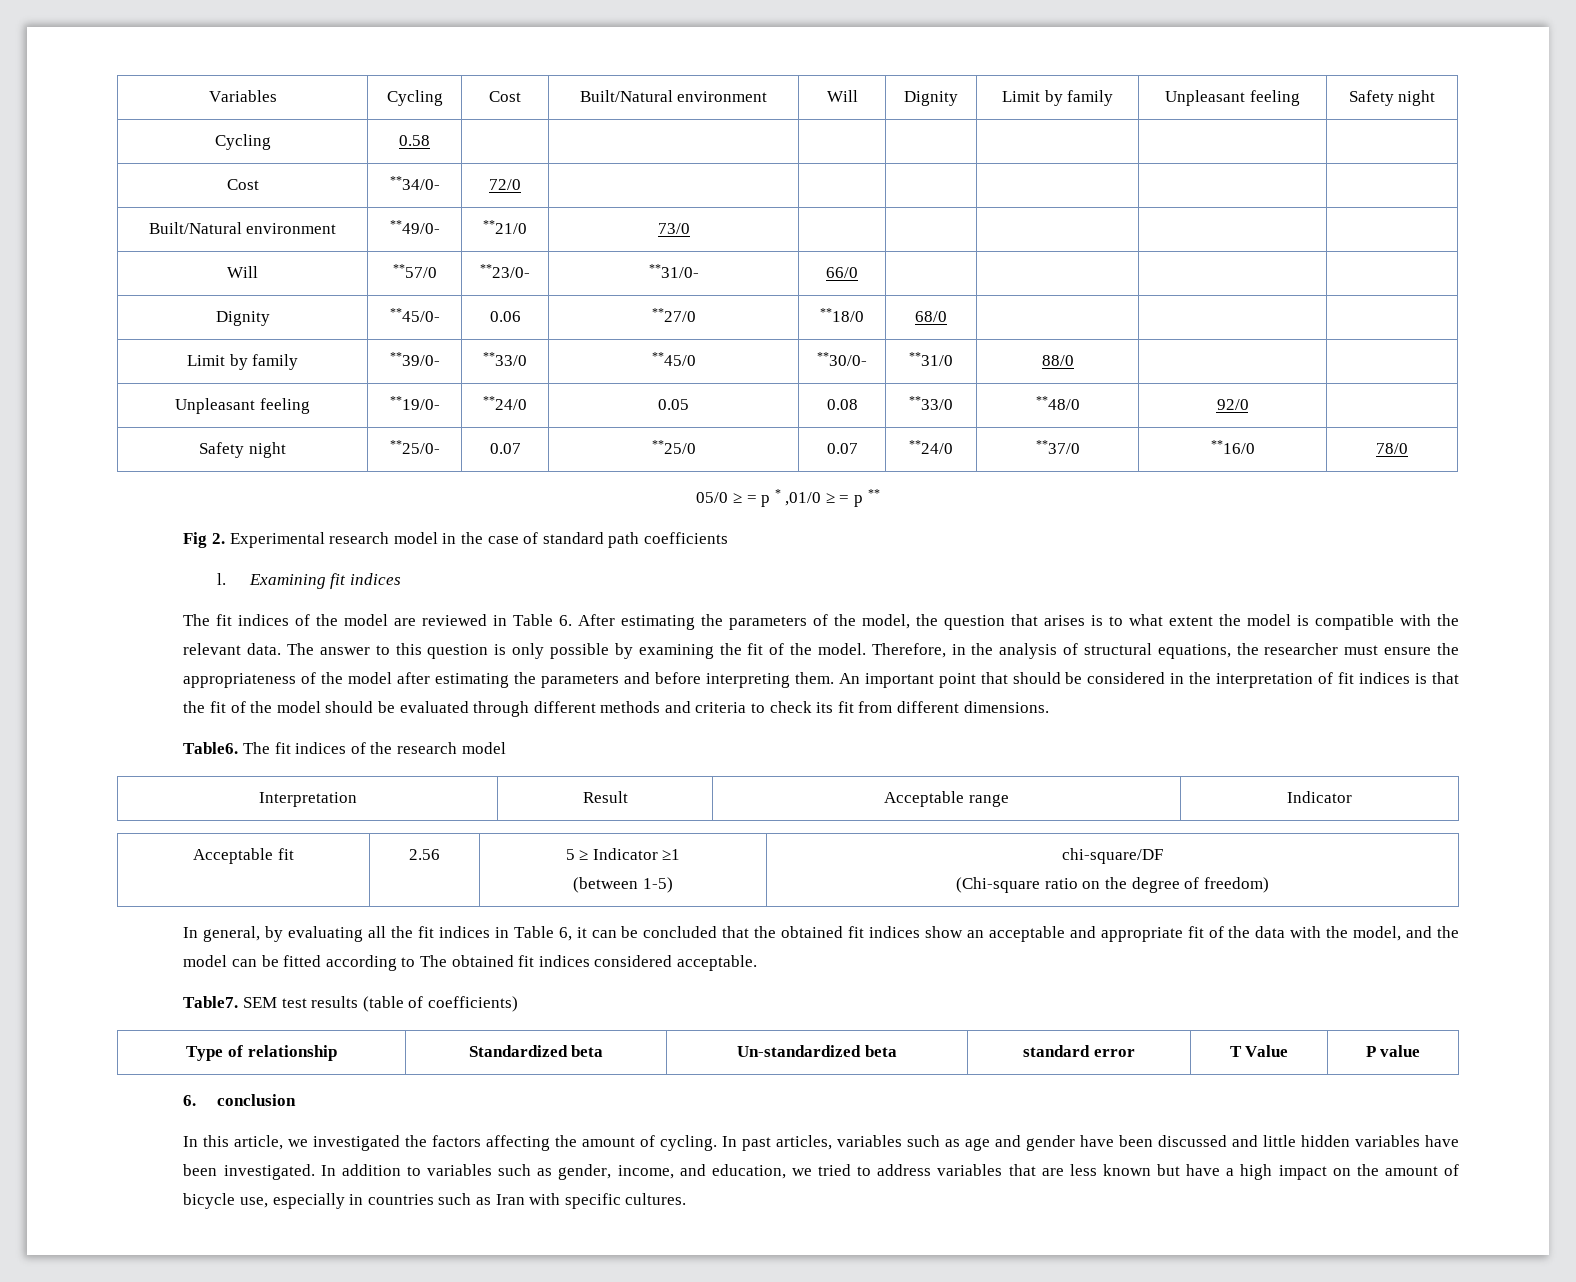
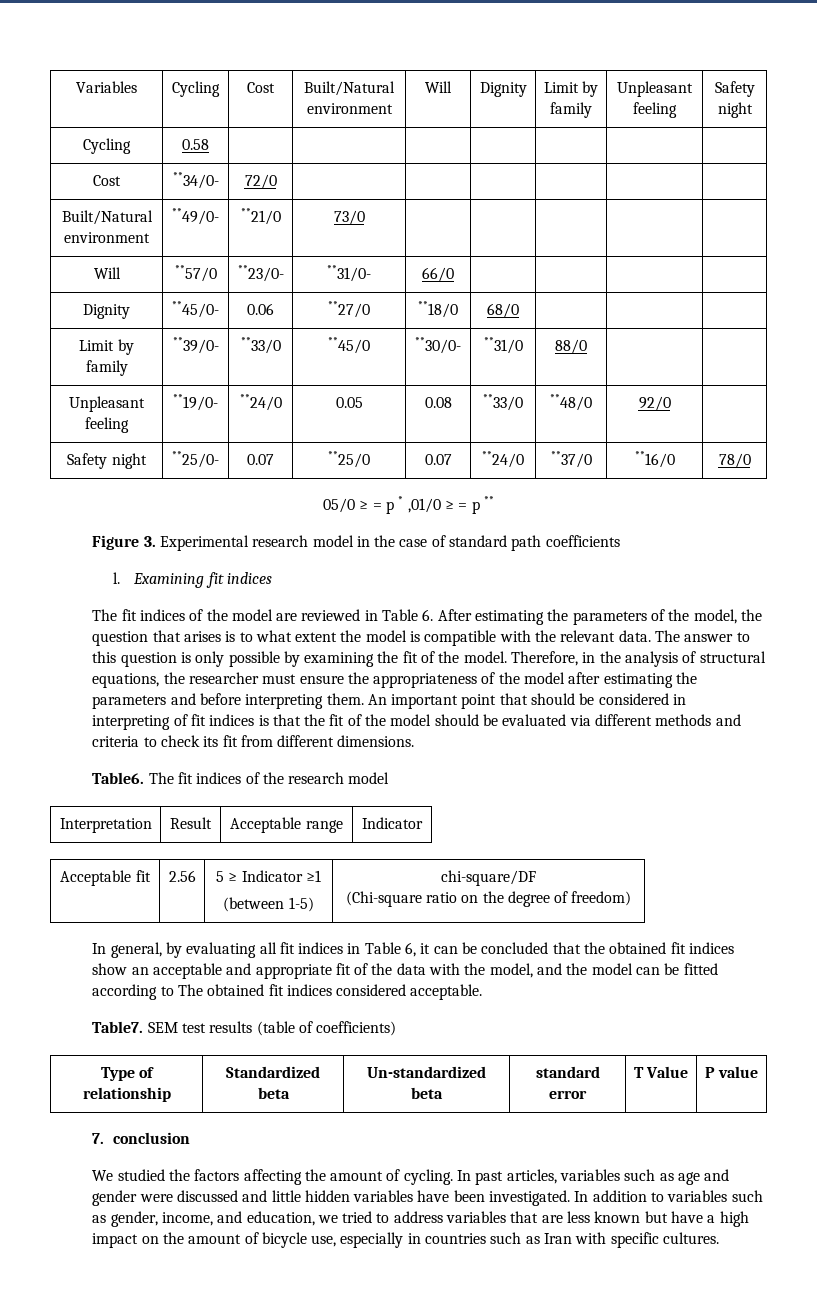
- Fig 2. Experimental research model in the case of standard path coefficients
+ Figure 3. Experimental research model in the case of standard path coefficients
- An important point that should be considered in the interpretation of fit indices is that the fit of the model should be evaluated through different methods and criteria to check its fit from different dimensions.
+ An important point that should be considered in interpreting of fit indices is that the fit of the model should be evaluated via different methods and criteria to check its fit from different dimensions.
- In general, by evaluating all the fit indices in Table 6, it can be concluded that the obtained fit indices show an acceptable and appropriate fit of the data with the model, and the model can be fitted according to The obtained fit indices considered acceptable.
+ In general, by evaluating all fit indices in Table 6, it can be concluded that the obtained fit indices show an acceptable and appropriate fit of the data with the model, and the model can be fitted according to The obtained fit indices considered acceptable.
- 6. conclusion
+ 7. conclusion
- In this article, we investigated the factors affecting the amount of cycling.
+ We studied the factors affecting the amount of cycling.
- In past articles, variables such as age and gender have been discussed and little hidden variables have been investigated.
+ In past articles, variables such as age and gender were discussed and little hidden variables have been investigated.

